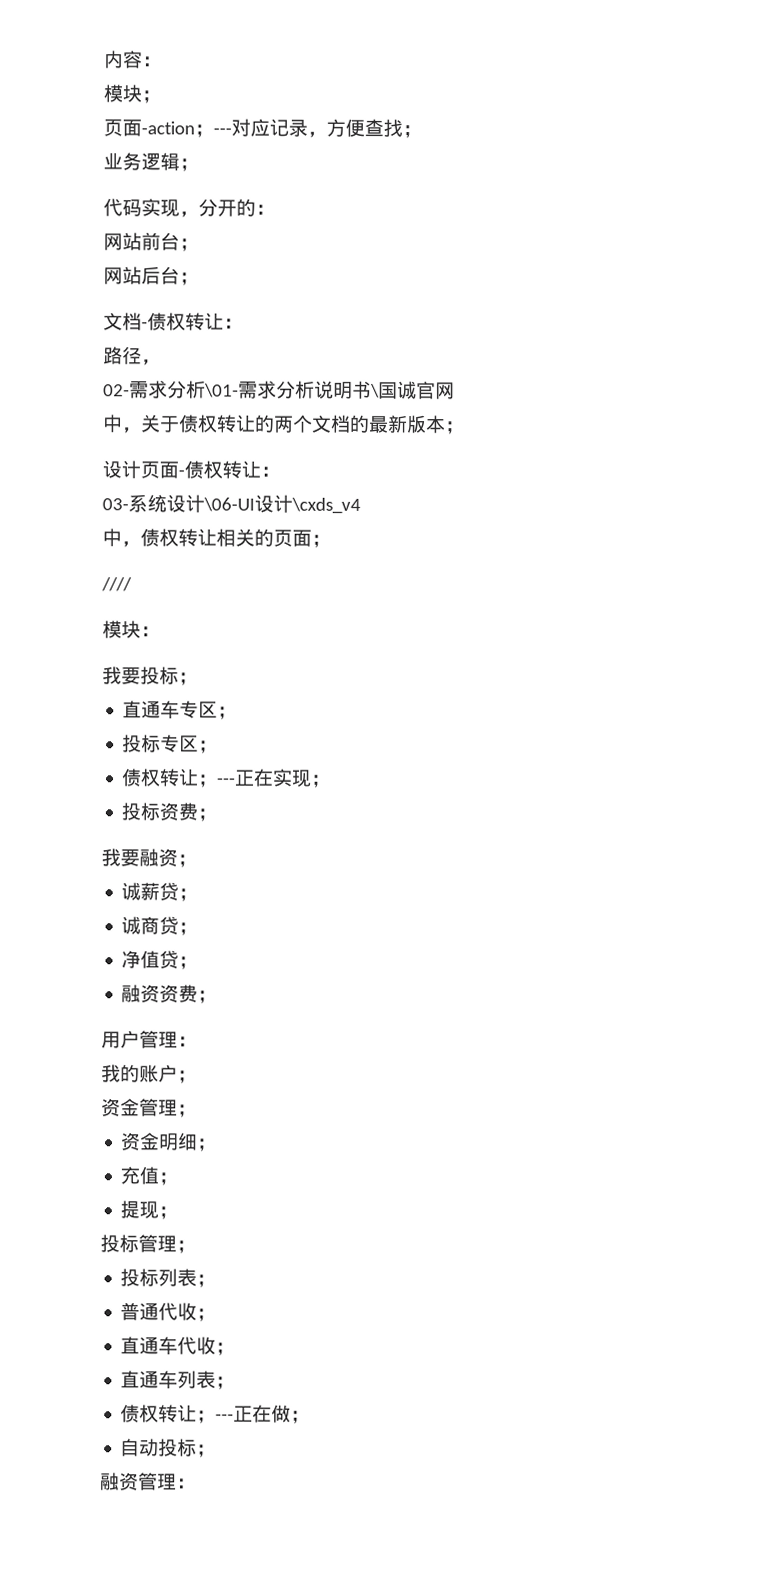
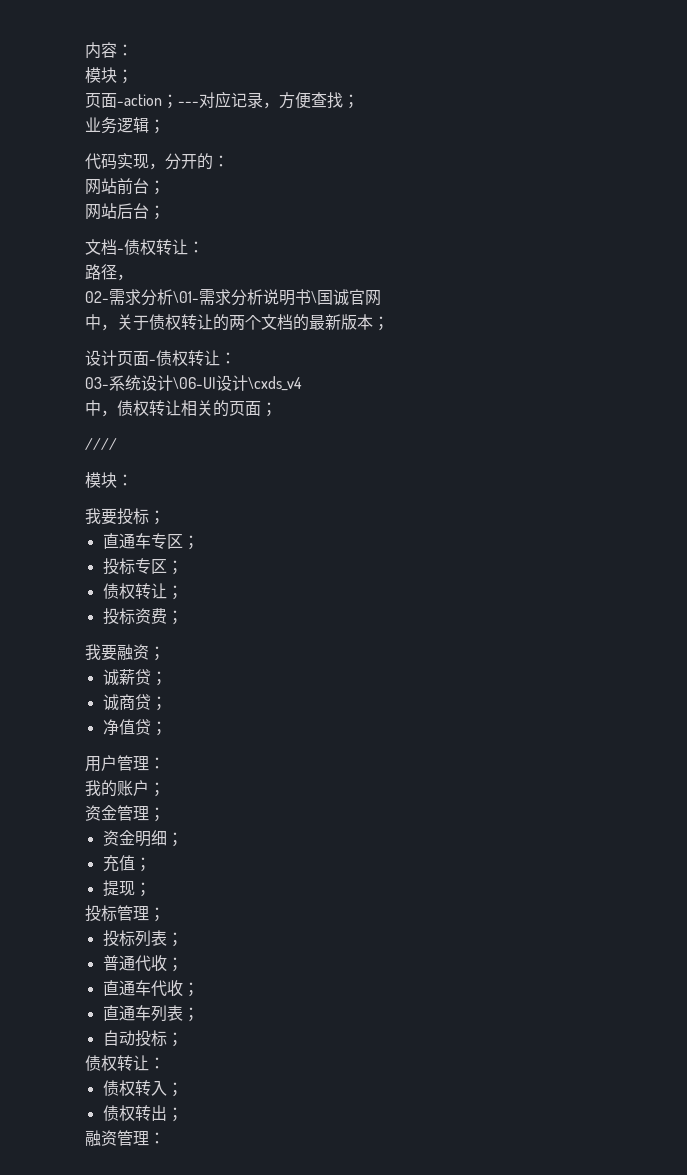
- 债权转让；---正在实现；
+ 债权转让；
- 融资资费；
- 债权转让；---正在做；
  自动投标；
+ 债权转让：
+ 债权转入；
+ 债权转出；

